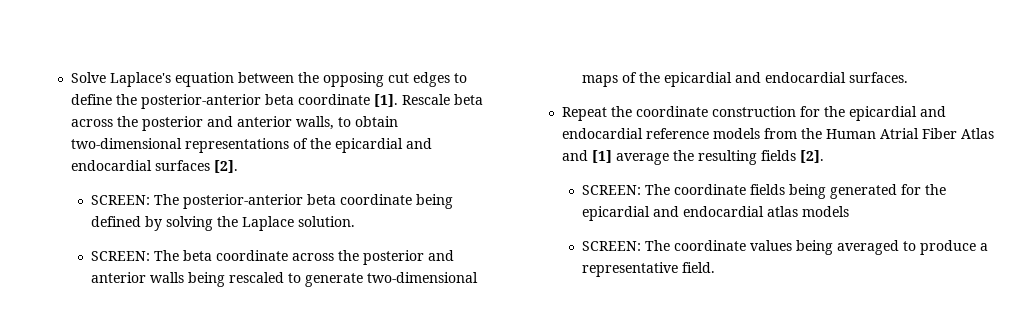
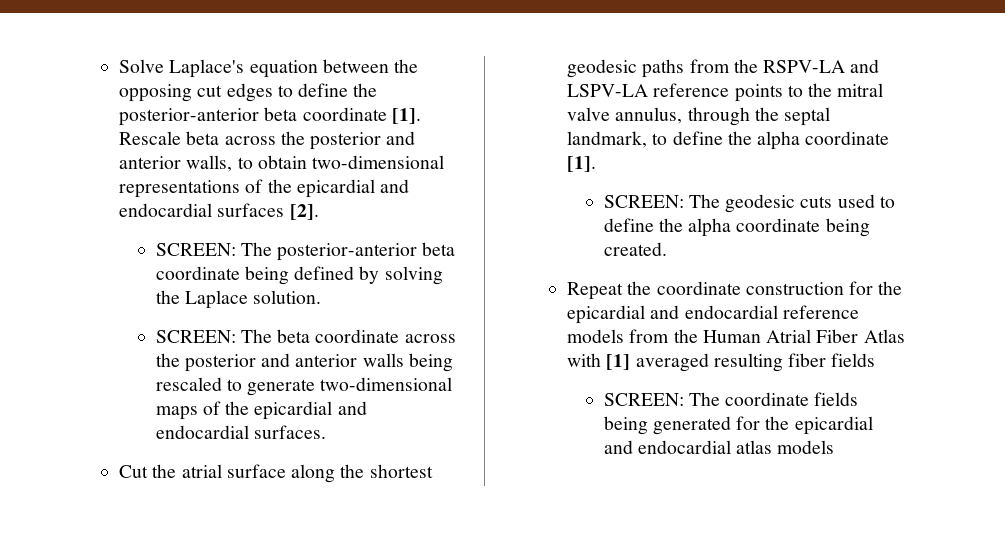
+ Cut the atrial surface along the shortest geodesic paths from the RSPV-LA and LSPV-LA reference points to the mitral valve annulus, through the septal landmark, to define the alpha coordinate [1].
+ SCREEN: The geodesic cuts used to define the alpha coordinate being created.
- Repeat the coordinate construction for the epicardial and endocardial reference models from the Human Atrial Fiber Atlas and [1] average the resulting fields [2].
+ Repeat the coordinate construction for the epicardial and endocardial reference models from the Human Atrial Fiber Atlas with [1] averaged resulting fiber fields
- SCREEN: The coordinate values being averaged to produce a representative field.

